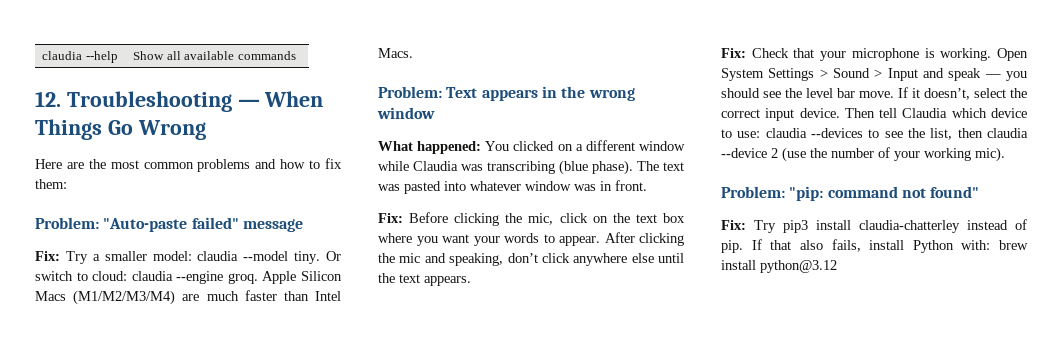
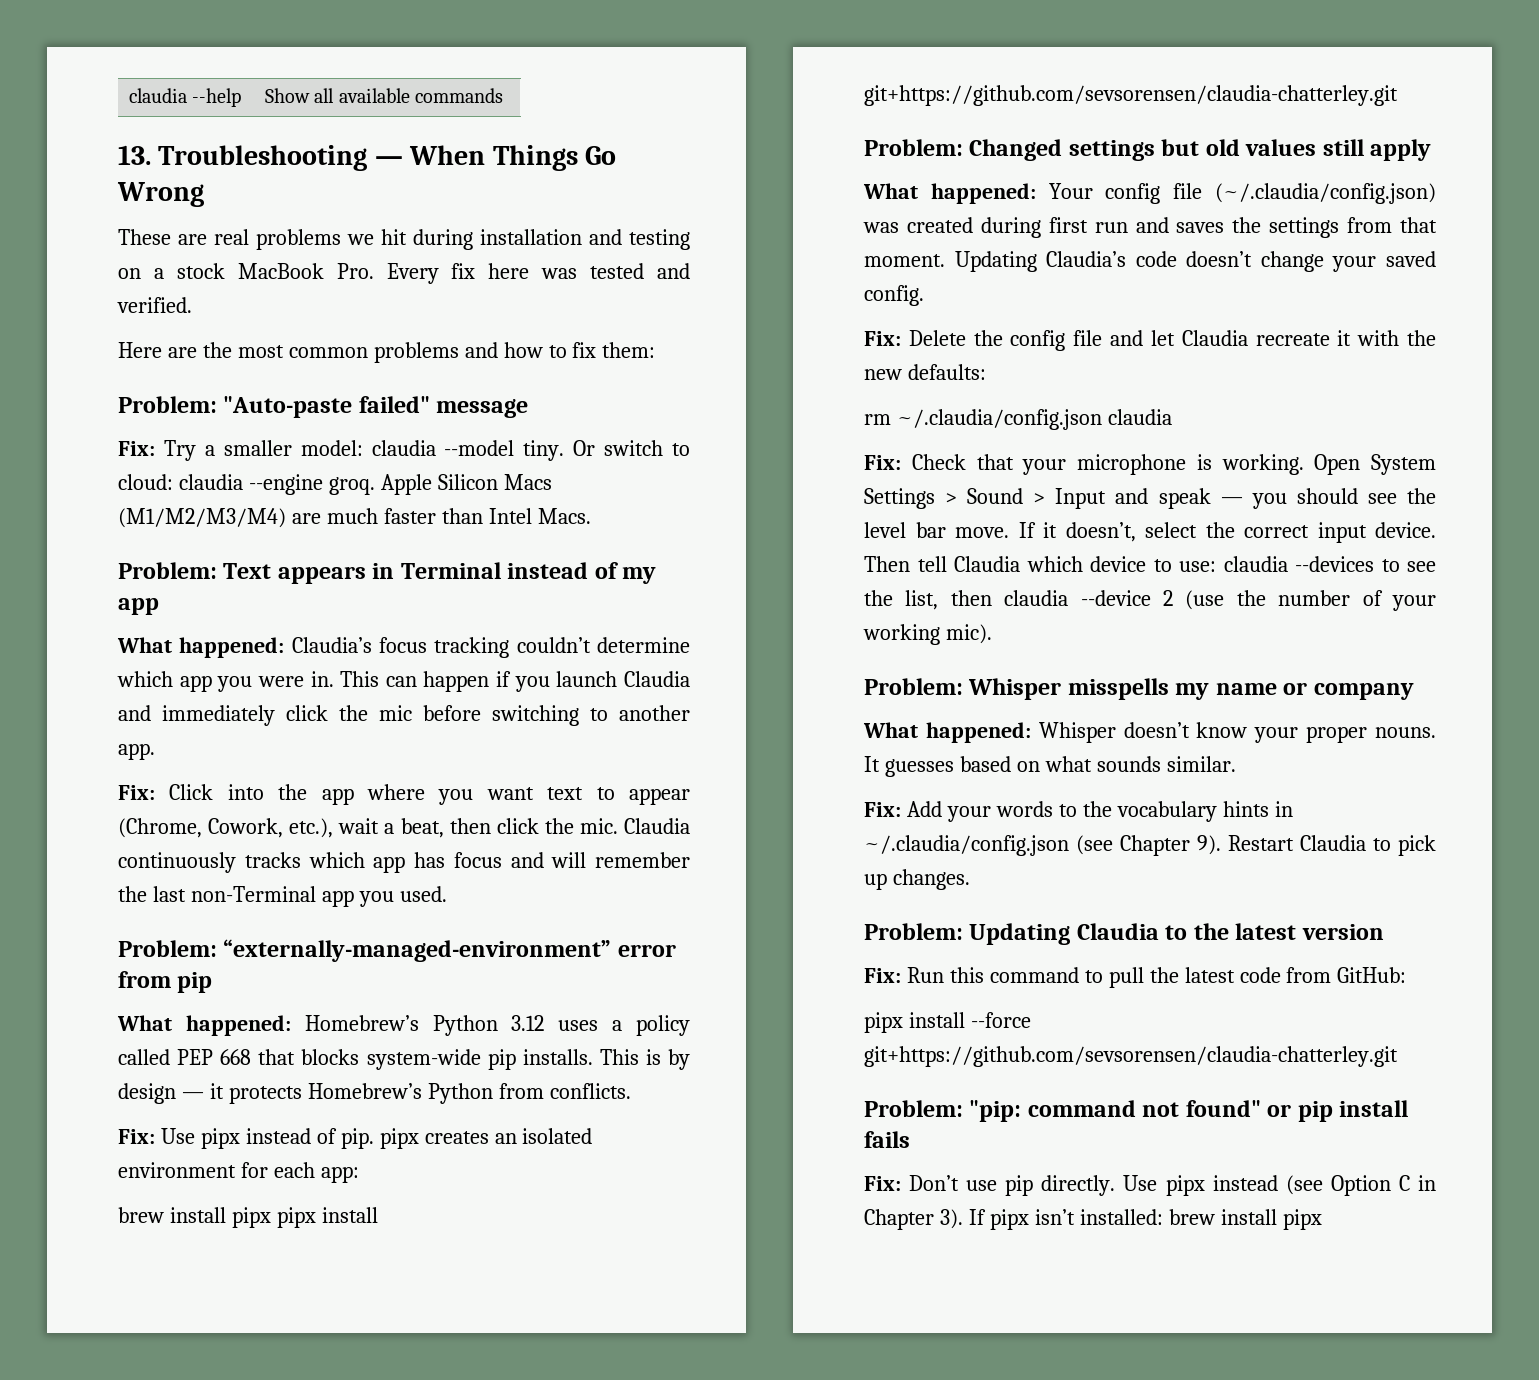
- 12. Troubleshooting — When Things Go Wrong
+ 13. Troubleshooting — When Things Go Wrong
+ These are real problems we hit during installation and testing on a stock MacBook Pro. Every fix here was tested and verified.
- Problem: Text appears in the wrong window
- What happened: You clicked on a different window while Claudia was transcribing (blue phase). The text was pasted into whatever window was in front.
- Fix: Before clicking the mic, click on the text box where you want your words to appear. After clicking the mic and speaking, don’t click anywhere else until the text appears.
+ Problem: Text appears in Terminal instead of my app
+ What happened: Claudia’s focus tracking couldn’t determine which app you were in. This can happen if you launch Claudia and immediately click the mic before switching to another app.
+ Fix: Click into the app where you want text to appear (Chrome, Cowork, etc.), wait a beat, then click the mic. Claudia continuously tracks which app has focus and will remember the last non-Terminal app you used.
+ Problem: “externally-managed-environment” error from pip
+ What happened: Homebrew’s Python 3.12 uses a policy called PEP 668 that blocks system-wide pip installs. This is by design — it protects Homebrew’s Python from conflicts.
+ Fix: Use pipx instead of pip. pipx creates an isolated environment for each app:
+ brew install pipx pipx install git+https://github.com/sevsorensen/claudia-chatterley.git
+ Problem: Changed settings but old values still apply
+ What happened: Your config file (~/.claudia/config.json) was created during first run and saves the settings from that moment. Updating Claudia’s code doesn’t change your saved config.
+ Fix: Delete the config file and let Claudia recreate it with the new defaults:
+ rm ~/.claudia/config.json claudia
+ Problem: Whisper misspells my name or company
+ What happened: Whisper doesn’t know your proper nouns. It guesses based on what sounds similar.
+ Fix: Add your words to the vocabulary hints in ~/.claudia/config.json (see Chapter 9). Restart Claudia to pick up changes.
+ Problem: Updating Claudia to the latest version
+ Fix: Run this command to pull the latest code from GitHub:
+ pipx install --force git+https://github.com/sevsorensen/claudia-chatterley.git
- Problem: "pip: command not found"
- Fix: Try pip3 install claudia-chatterley instead of pip. If that also fails, install Python with: brew install python@3.12
+ Problem: "pip: command not found" or pip install fails
+ Fix: Don’t use pip directly. Use pipx instead (see Option C in Chapter 3). If pipx isn’t installed: brew install pipx

